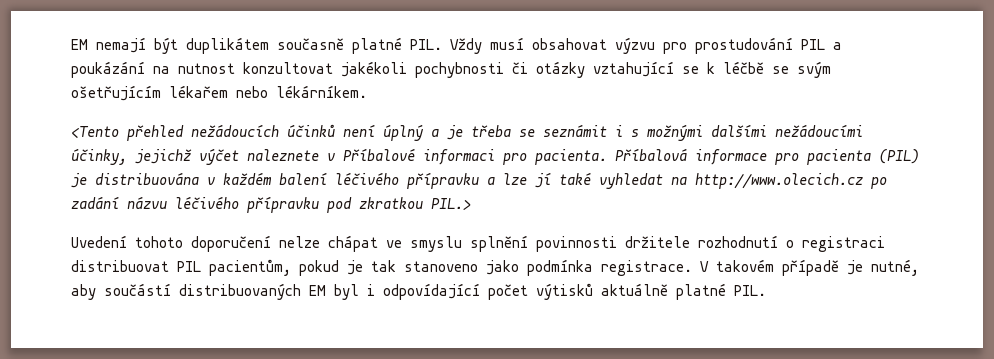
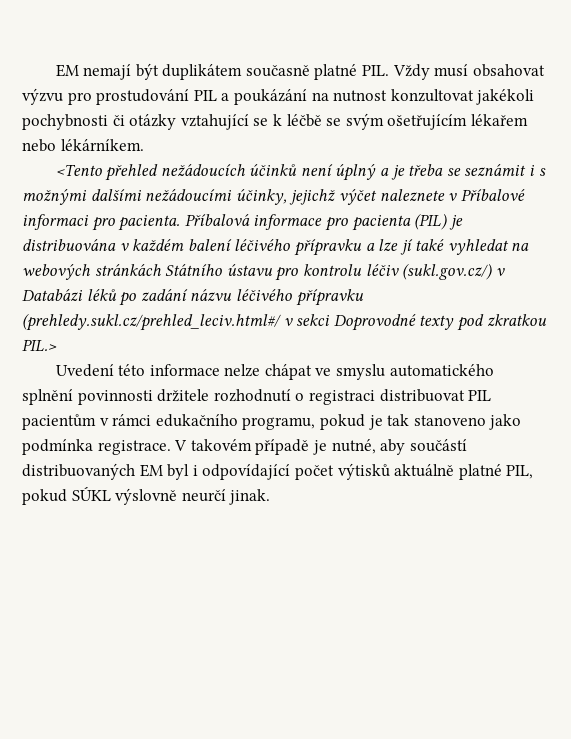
- Příbalová informace pro pacienta (PIL) je distribuována v každém balení léčivého přípravku a lze jí také vyhledat na http://www.olecich.cz po zadání názvu léčivého přípravku pod zkratkou PIL.>
+ Příbalová informace pro pacienta (PIL) je distribuována v každém balení léčivého přípravku a lze jí také vyhledat na webových stránkách Státního ústavu pro kontrolu léčiv (sukl.gov.cz/) v Databázi léků po zadání názvu léčivého přípravku (prehledy.sukl.cz/prehled_leciv.html#/ v sekci Doprovodné texty pod zkratkou PIL.>
- Uvedení tohoto doporučení nelze chápat ve smyslu splnění povinnosti držitele rozhodnutí o registraci distribuovat PIL pacientům, pokud je tak stanoveno jako podmínka registrace.
+ Uvedení této informace nelze chápat ve smyslu automatického splnění povinnosti držitele rozhodnutí o registraci distribuovat PIL pacientům v rámci edukačního programu, pokud je tak stanoveno jako podmínka registrace.
- V takovém případě je nutné, aby součástí distribuovaných EM byl i odpovídající počet výtisků aktuálně platné PIL.
+ V takovém případě je nutné, aby součástí distribuovaných EM byl i odpovídající počet výtisků aktuálně platné PIL, pokud SÚKL výslovně neurčí jinak.

